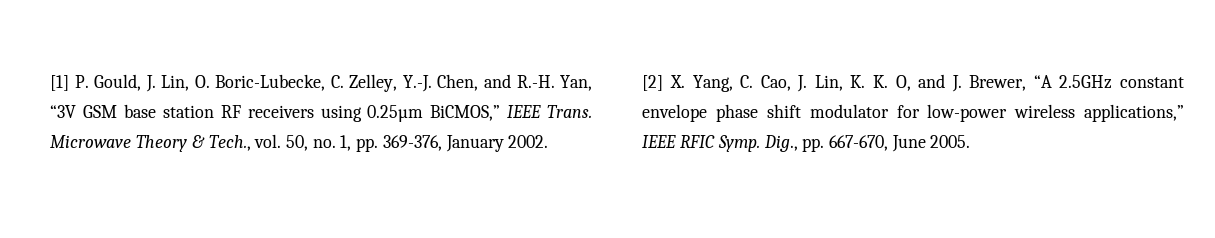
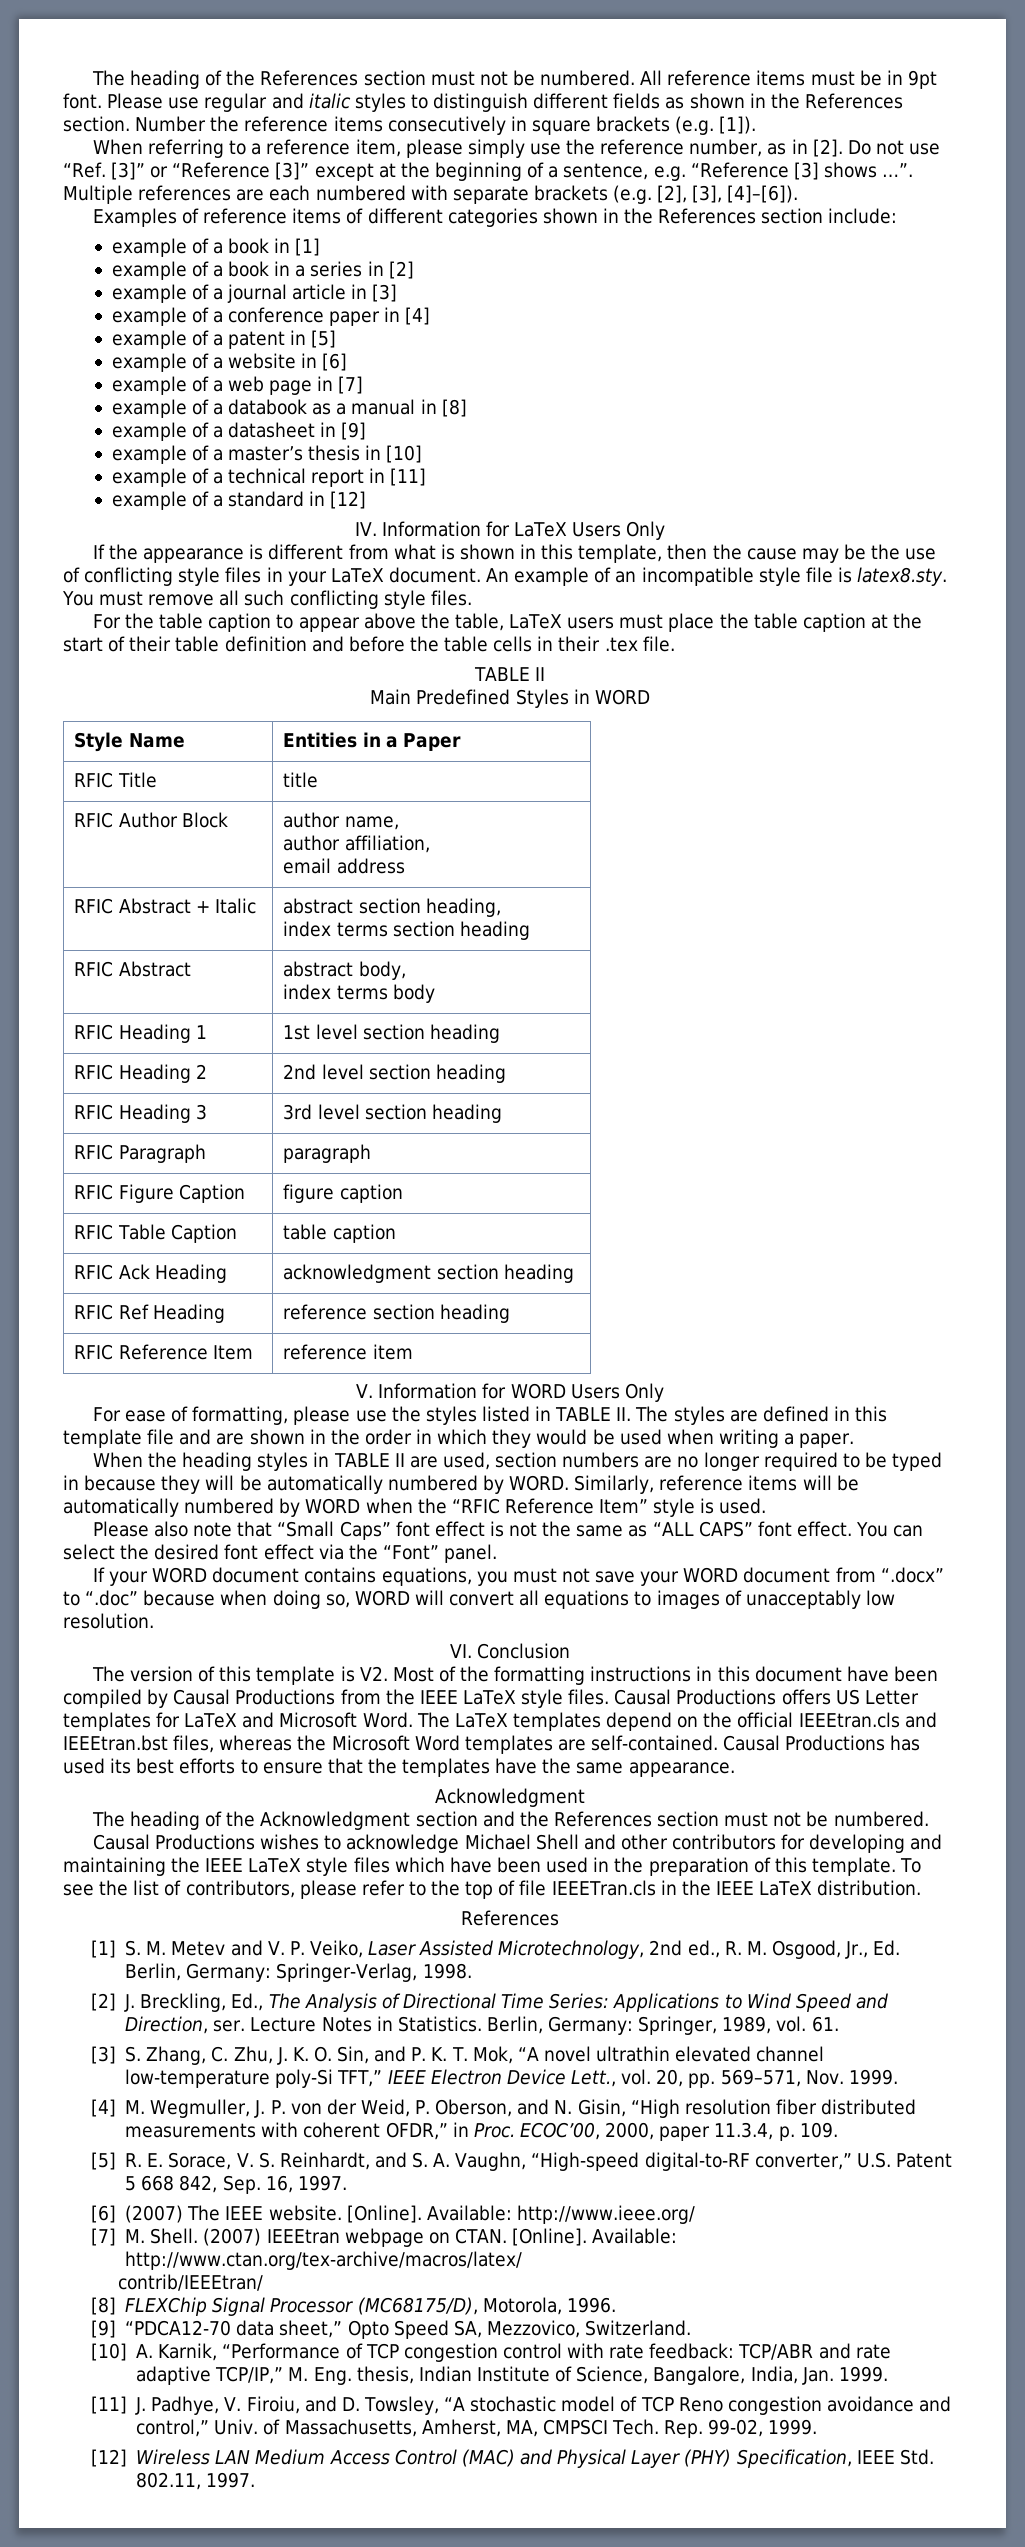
- [1] P. Gould, J. Lin, O. Boric-Lubecke, C. Zelley, Y.-J. Chen, and R.-H. Yan, “3V GSM base station RF receivers using 0.25µm BiCMOS,” IEEE Trans. Microwave Theory & Tech., vol. 50, no. 1, pp. 369-376, January 2002.
- [2] X. Yang, C. Cao, J. Lin, K. K. O, and J. Brewer, “A 2.5GHz constant envelope phase shift modulator for low-power wireless applications,” IEEE RFIC Symp. Dig., pp. 667-670, June 2005.
+ The heading of the References section must not be numbered. All reference items must be in 9pt font. Please use regular and italic styles to distinguish different fields as shown in the References section. Number the reference items consecutively in square brackets (e.g. [1]).
+ When referring to a reference item, please simply use the reference number, as in [2]. Do not use “Ref. [3]” or “Reference [3]” except at the beginning of a sentence, e.g. “Reference [3] shows …”. Multiple references are each numbered with separate brackets (e.g. [2], [3], [4]–[6]).
+ Examples of reference items of different categories shown in the References section include:
+ example of a book in [1]
+ example of a book in a series in [2]
+ example of a journal article in [3]
+ example of a conference paper in [4]
+ example of a patent in [5]
+ example of a website in [6]
+ example of a web page in [7]
+ example of a databook as a manual in [8]
+ example of a datasheet in [9]
+ example of a master’s thesis in [10]
+ example of a technical report in [11]
+ example of a standard in [12]
+ IV. Information for LaTeX Users Only
+ If the appearance is different from what is shown in this template, then the cause may be the use of conflicting style files in your LaTeX document. An example of an incompatible style file is latex8.sty. You must remove all such conflicting style files.
+ For the table caption to appear above the table, LaTeX users must place the table caption at the start of their table definition and before the table cells in their .tex file.
+ TABLE II
+ Main Predefined Styles in WORD
+ Style Name | Entities in a Paper
+ RFIC Title | title
+ RFIC Author Block | author name,
+ author affiliation,
+ email address
+ RFIC Abstract + Italic | abstract section heading,
+ index terms section heading
+ RFIC Abstract | abstract body,
+ index terms body
+ RFIC Heading 1 | 1st level section heading
+ RFIC Heading 2 | 2nd level section heading
+ RFIC Heading 3 | 3rd level section heading
+ RFIC Paragraph | paragraph
+ RFIC Figure Caption | figure caption
+ RFIC Table Caption | table caption
+ RFIC Ack Heading | acknowledgment section heading
+ RFIC Ref Heading | reference section heading
+ RFIC Reference Item | reference item
+ V. Information for WORD Users Only
+ For ease of formatting, please use the styles listed in TABLE II. The styles are defined in this template file and are shown in the order in which they would be used when writing a paper.
+ When the heading styles in TABLE II are used, section numbers are no longer required to be typed in because they will be automatically numbered by WORD. Similarly, reference items will be automatically numbered by WORD when the “RFIC Reference Item” style is used.
+ Please also note that “Small Caps” font effect is not the same as “ALL CAPS” font effect. You can select the desired font effect via the “Font” panel.
+ If your WORD document contains equations, you must not save your WORD document from “.docx” to “.doc” because when doing so, WORD will convert all equations to images of unacceptably low resolution.
+ VI. Conclusion
+ The version of this template is V2. Most of the formatting instructions in this document have been compiled by Causal Productions from the IEEE LaTeX style files. Causal Productions offers US Letter templates for LaTeX and Microsoft Word. The LaTeX templates depend on the official IEEEtran.cls and IEEEtran.bst files, whereas the Microsoft Word templates are self-contained. Causal Productions has used its best efforts to ensure that the templates have the same appearance.
+ Acknowledgment
+ The heading of the Acknowledgment section and the References section must not be numbered.
+ Causal Productions wishes to acknowledge Michael Shell and other contributors for developing and maintaining the IEEE LaTeX style files which have been used in the preparation of this template. To see the list of contributors, please refer to the top of file IEEETran.cls in the IEEE LaTeX distribution.
+ References
+ [1] S. M. Metev and V. P. Veiko, Laser Assisted Microtechnology, 2nd ed., R. M. Osgood, Jr., Ed. Berlin, Germany: Springer-Verlag, 1998.
+ [2] J. Breckling, Ed., The Analysis of Directional Time Series: Applications to Wind Speed and Direction, ser. Lecture Notes in Statistics. Berlin, Germany: Springer, 1989, vol. 61.
+ [3] S. Zhang, C. Zhu, J. K. O. Sin, and P. K. T. Mok, “A novel ultrathin elevated channel low-temperature poly-Si TFT,” IEEE Electron Device Lett., vol. 20, pp. 569–571, Nov. 1999.
+ [4] M. Wegmuller, J. P. von der Weid, P. Oberson, and N. Gisin, “High resolution fiber distributed measurements with coherent OFDR,” in Proc. ECOC’00, 2000, paper 11.3.4, p. 109.
+ [5] R. E. Sorace, V. S. Reinhardt, and S. A. Vaughn, “High-speed digital-to-RF converter,” U.S. Patent 5 668 842, Sep. 16, 1997.
+ [6] (2007) The IEEE website. [Online]. Available: http://www.ieee.org/
+ [7] M. Shell. (2007) IEEEtran webpage on CTAN. [Online]. Available: http://www.ctan.org/tex-archive/macros/latex/
+ contrib/IEEEtran/
+ [8] FLEXChip Signal Processor (MC68175/D), Motorola, 1996.
+ [9] “PDCA12-70 data sheet,” Opto Speed SA, Mezzovico, Switzerland.
+ [10] A. Karnik, “Performance of TCP congestion control with rate feedback: TCP/ABR and rate adaptive TCP/IP,” M. Eng. thesis, Indian Institute of Science, Bangalore, India, Jan. 1999.
+ [11] J. Padhye, V. Firoiu, and D. Towsley, “A stochastic model of TCP Reno congestion avoidance and control,” Univ. of Massachusetts, Amherst, MA, CMPSCI Tech. Rep. 99-02, 1999.
+ [12] Wireless LAN Medium Access Control (MAC) and Physical Layer (PHY) Specification, IEEE Std. 802.11, 1997.

